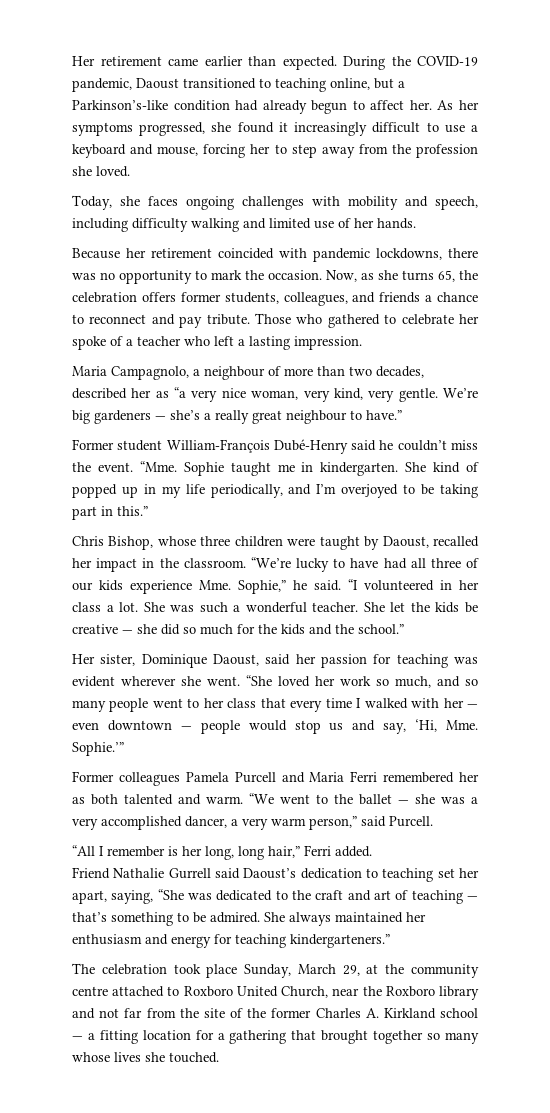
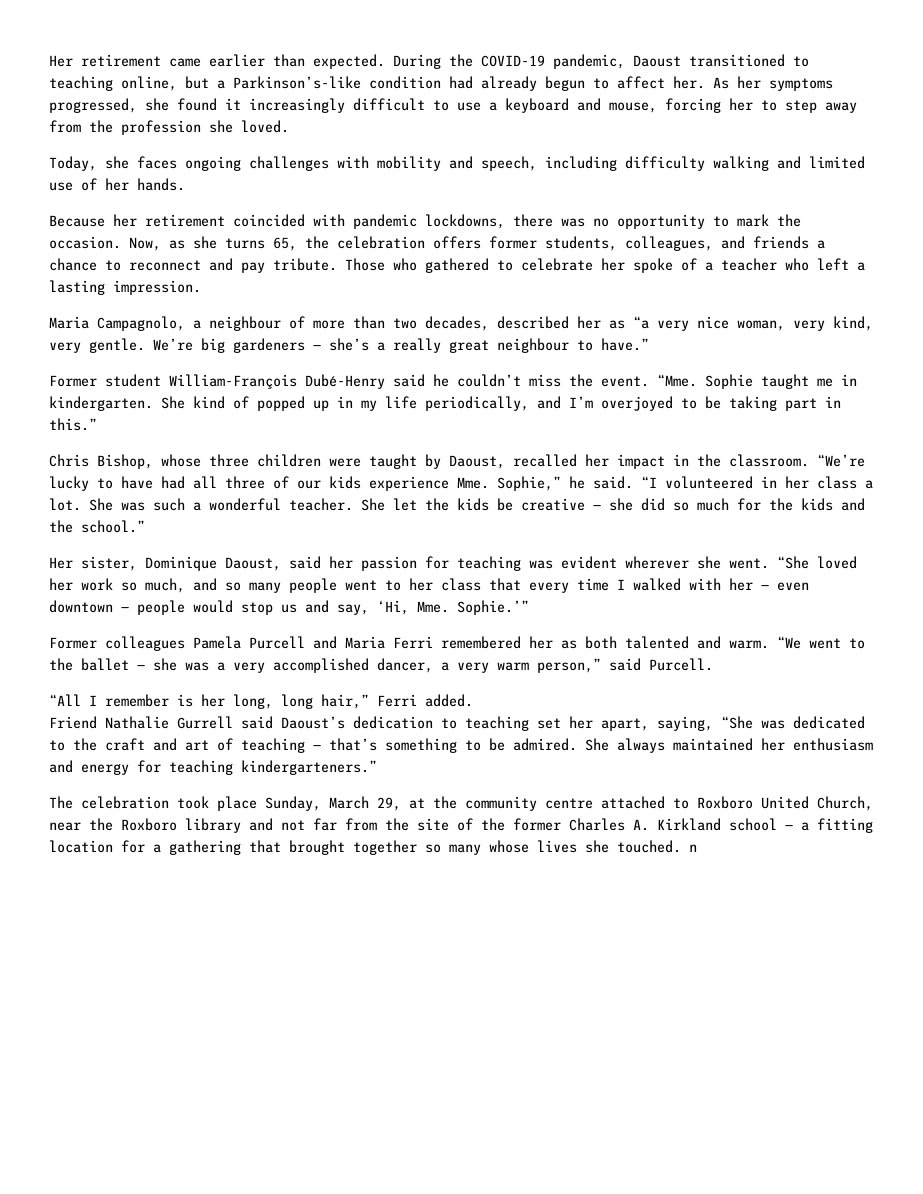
- The celebration took place Sunday, March 29, at the community centre attached to Roxboro United Church, near the Roxboro library and not far from the site of the former Charles A. Kirkland school — a fitting location for a gathering that brought together so many whose lives she touched.
+ The celebration took place Sunday, March 29, at the community centre attached to Roxboro United Church, near the Roxboro library and not far from the site of the former Charles A. Kirkland school — a fitting location for a gathering that brought together so many whose lives she touched. n

